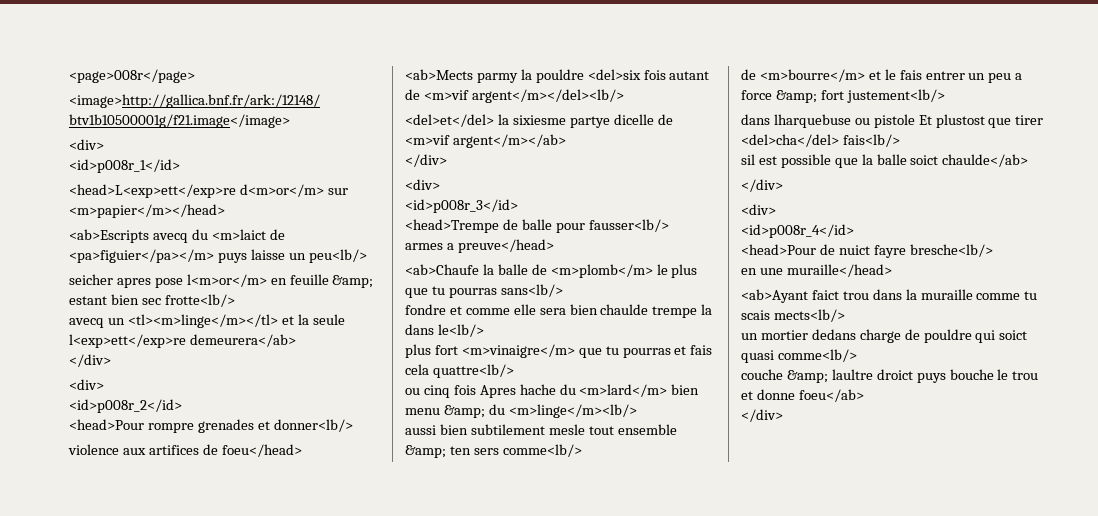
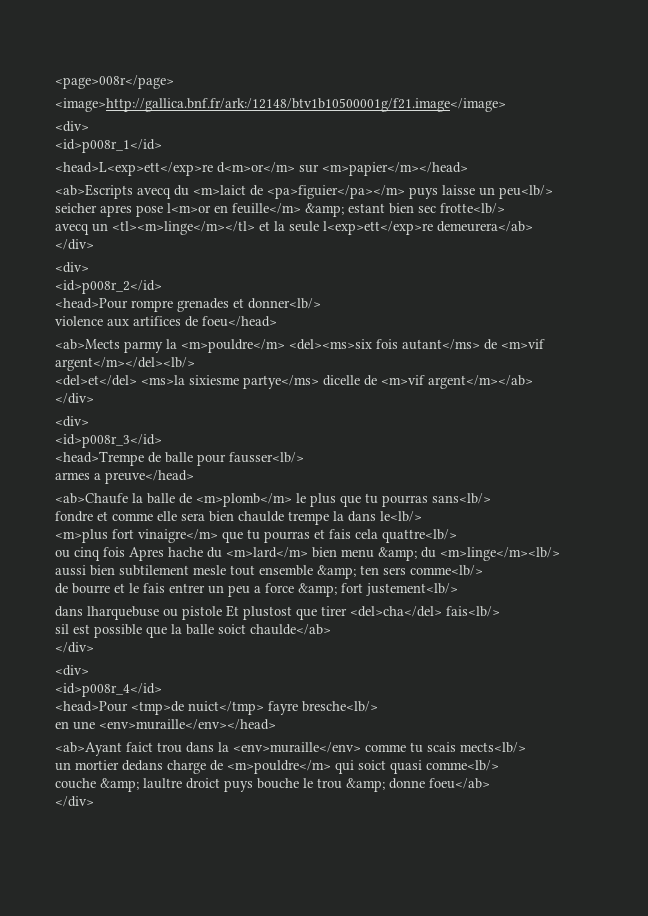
- seicher apres pose l<m>or</m> en feuille &amp; estant bien sec frotte<lb/>
+ seicher apres pose l<m>or en feuille</m> &amp; estant bien sec frotte<lb/>
- <ab>Mects parmy la pouldre <del>six fois autant de <m>vif argent</m></del><lb/>
+ <ab>Mects parmy la <m>pouldre</m> <del><ms>six fois autant</ms> de <m>vif argent</m></del><lb/>
- <del>et</del> la sixiesme partye dicelle de <m>vif argent</m></ab>
+ <del>et</del> <ms>la sixiesme partye</ms> dicelle de <m>vif argent</m></ab>
- plus fort <m>vinaigre</m> que tu pourras et fais cela quattre<lb/>
+ <m>plus fort vinaigre</m> que tu pourras et fais cela quattre<lb/>
- de <m>bourre</m> et le fais entrer un peu a force &amp; fort justement<lb/>
+ de bourre et le fais entrer un peu a force &amp; fort justement<lb/>
- <head>Pour de nuict fayre bresche<lb/>
+ <head>Pour <tmp>de nuict</tmp> fayre bresche<lb/>
- en une muraille</head>
+ en une <env>muraille</env></head>
- <ab>Ayant faict trou dans la muraille comme tu scais mects<lb/>
+ <ab>Ayant faict trou dans la <env>muraille</env> comme tu scais mects<lb/>
- un mortier dedans charge de pouldre qui soict quasi comme<lb/>
+ un mortier dedans charge de <m>pouldre</m> qui soict quasi comme<lb/>
- couche &amp; laultre droict puys bouche le trou et donne foeu</ab>
+ couche &amp; laultre droict puys bouche le trou &amp; donne foeu</ab>

